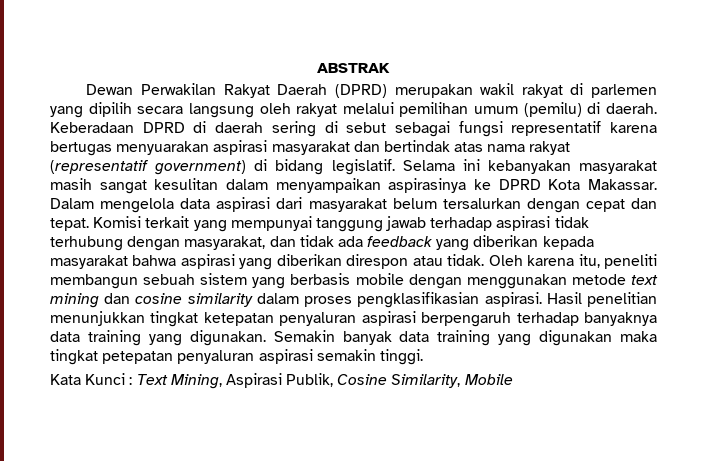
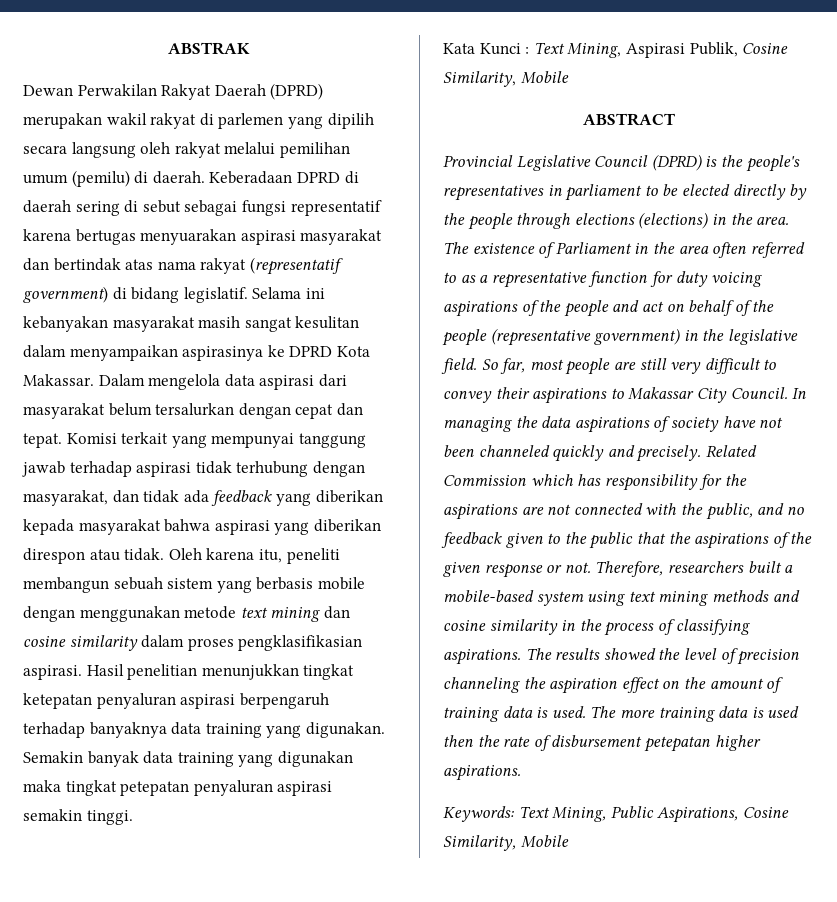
+ ABSTRACT
+ Provincial Legislative Council (DPRD) is the people's representatives in parliament to be elected directly by the people through elections (elections) in the area. The existence of Parliament in the area often referred to as a representative function for duty voicing aspirations of the people and act on behalf of the people (representative government) in the legislative field. So far, most people are still very difficult to convey their aspirations to Makassar City Council. In managing the data aspirations of society have not been channeled quickly and precisely. Related Commission which has responsibility for the aspirations are not connected with the public, and no feedback given to the public that the aspirations of the given response or not. Therefore, researchers built a mobile-based system using text mining methods and cosine similarity in the process of classifying aspirations. The results showed the level of precision channeling the aspiration effect on the amount of training data is used. The more training data is used then the rate of disbursement petepatan higher aspirations.
+ Keywords: Text Mining, Public Aspirations, Cosine Similarity, Mobile

